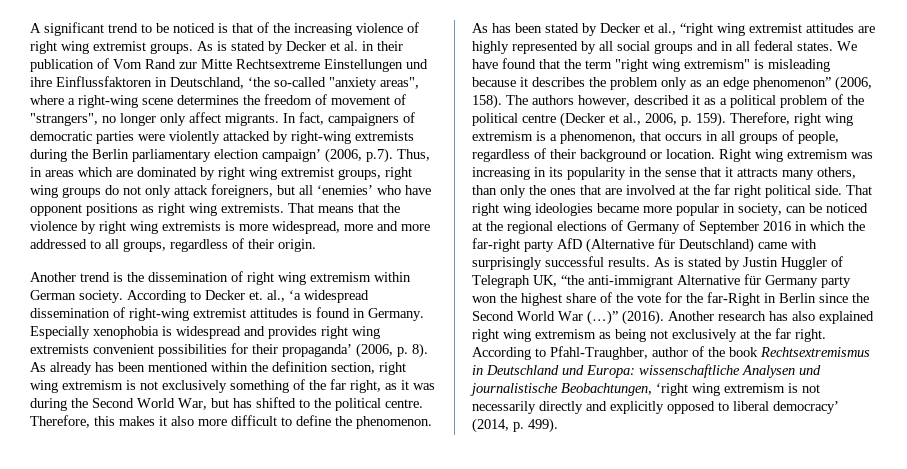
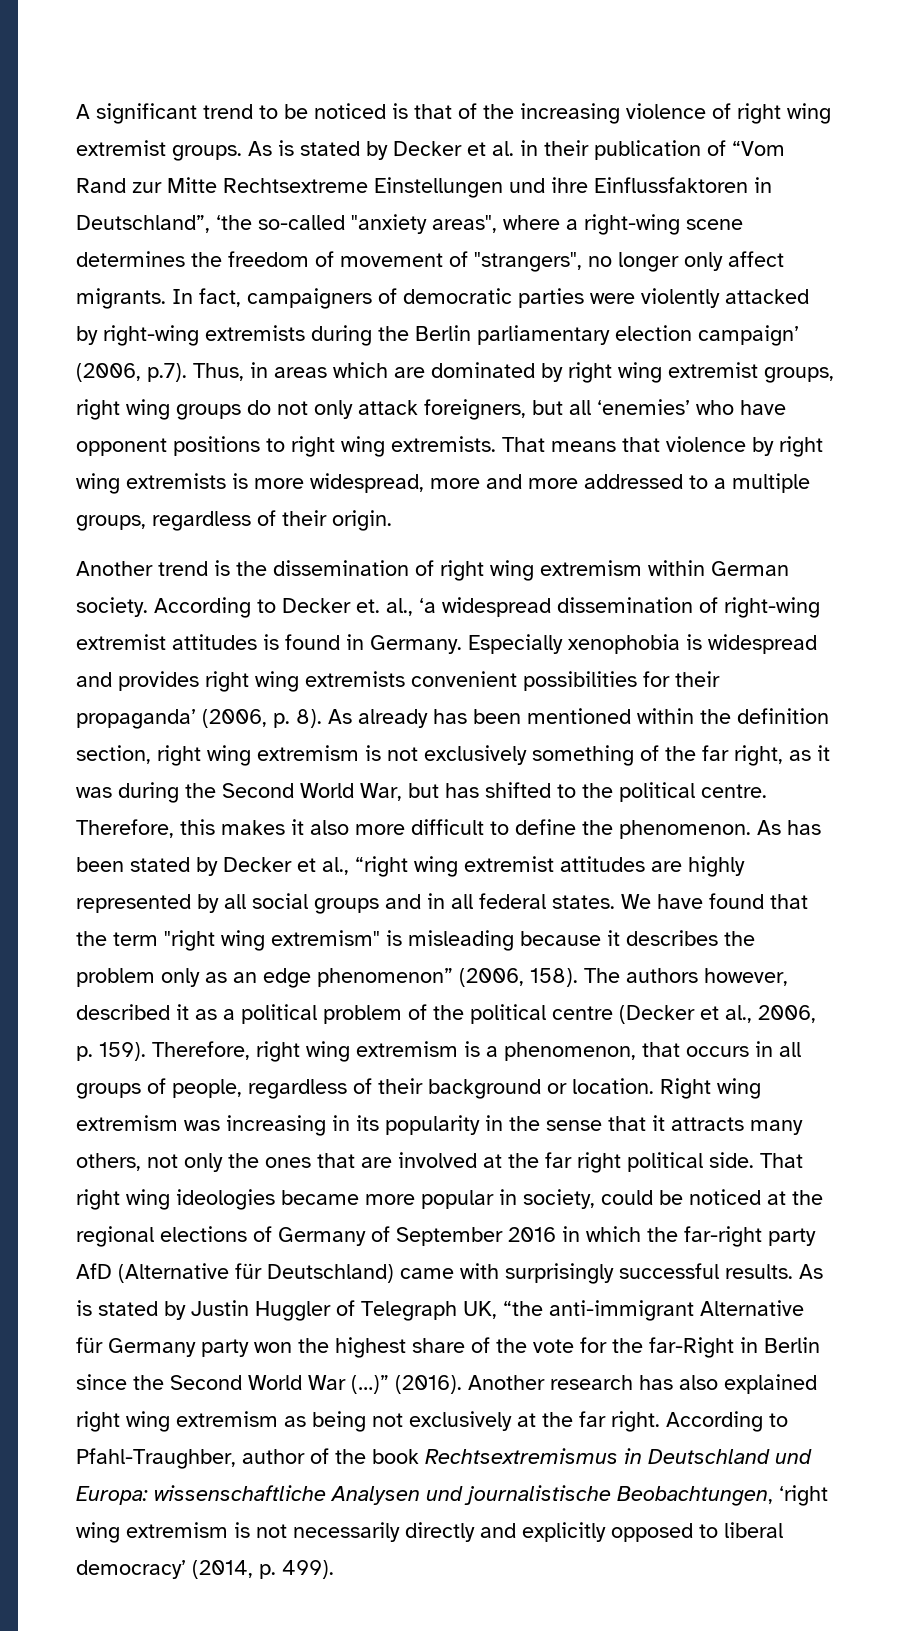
- As is stated by Decker et al. in their publication of Vom Rand zur Mitte Rechtsextreme Einstellungen und ihre Einflussfaktoren in Deutschland, ‘the so-called "anxiety areas", where a right-wing scene determines the freedom of movement of "strangers", no longer only affect migrants.
+ As is stated by Decker et al. in their publication of “Vom Rand zur Mitte Rechtsextreme Einstellungen und ihre Einflussfaktoren in Deutschland”, ‘the so-called "anxiety areas", where a right-wing scene determines the freedom of movement of "strangers", no longer only affect migrants.
- In fact, campaigners of democratic parties were violently attacked by right-wing extremists during the Berlin parliamentary election campaign’ (2006, p.7). Thus, in areas which are dominated by right wing extremist groups, right wing groups do not only attack foreigners, but all ‘enemies’ who have opponent positions as right wing extremists.
+ In fact, campaigners of democratic parties were violently attacked by right-wing extremists during the Berlin parliamentary election campaign’ (2006, p.7). Thus, in areas which are dominated by right wing extremist groups, right wing groups do not only attack foreigners, but all ‘enemies’ who have opponent positions to right wing extremists.
- That means that the violence by right wing extremists is more widespread, more and more addressed to all groups, regardless of their origin.
+ That means that violence by right wing extremists is more widespread, more and more addressed to a multiple groups, regardless of their origin.
- Right wing extremism was increasing in its popularity in the sense that it attracts many others, than only the ones that are involved at the far right political side.
+ Right wing extremism was increasing in its popularity in the sense that it attracts many others, not only the ones that are involved at the far right political side.
- That right wing ideologies became more popular in society, can be noticed at the regional elections of Germany of September 2016 in which the far-right party AfD (Alternative für Deutschland) came with surprisingly successful results.
+ That right wing ideologies became more popular in society, could be noticed at the regional elections of Germany of September 2016 in which the far-right party AfD (Alternative für Deutschland) came with surprisingly successful results.

